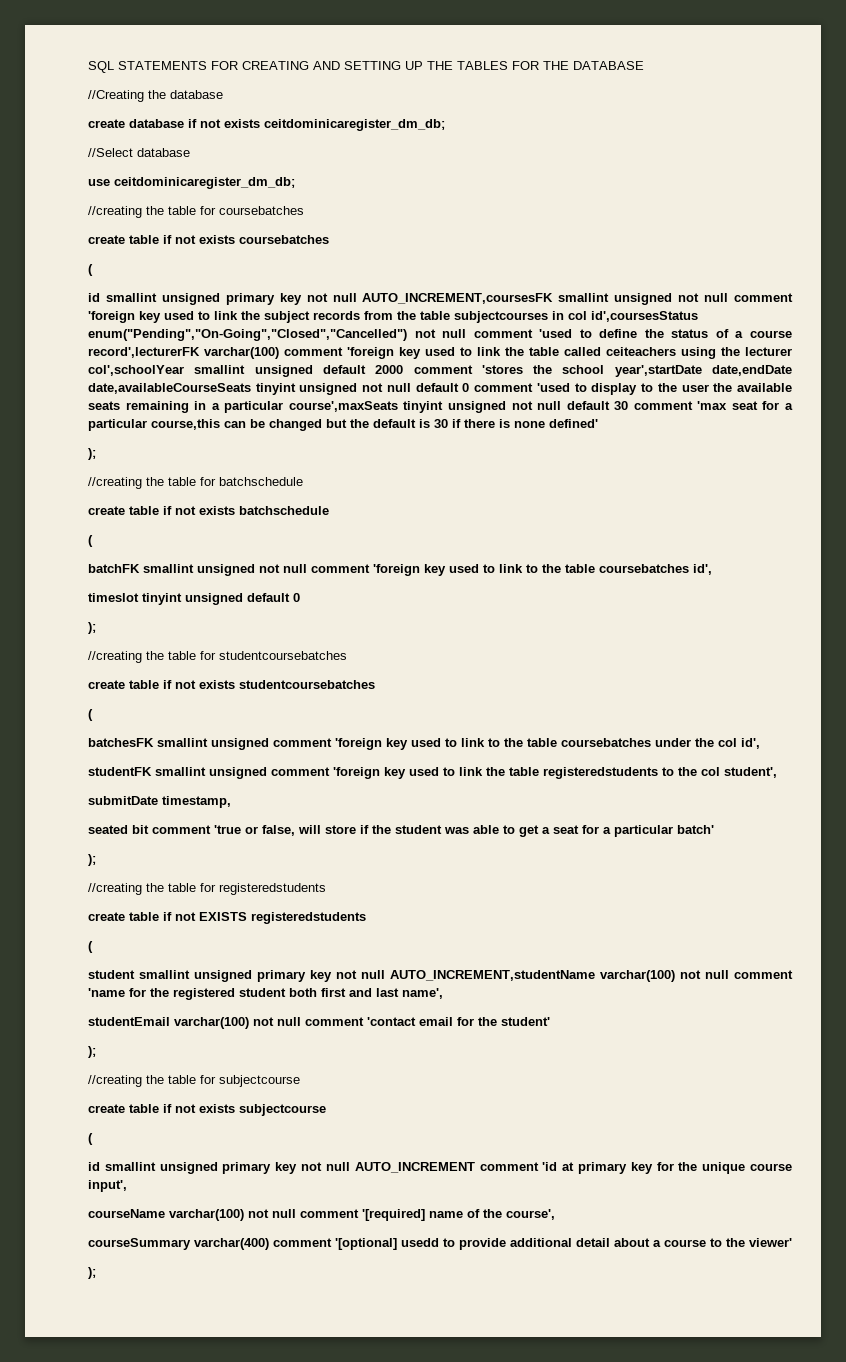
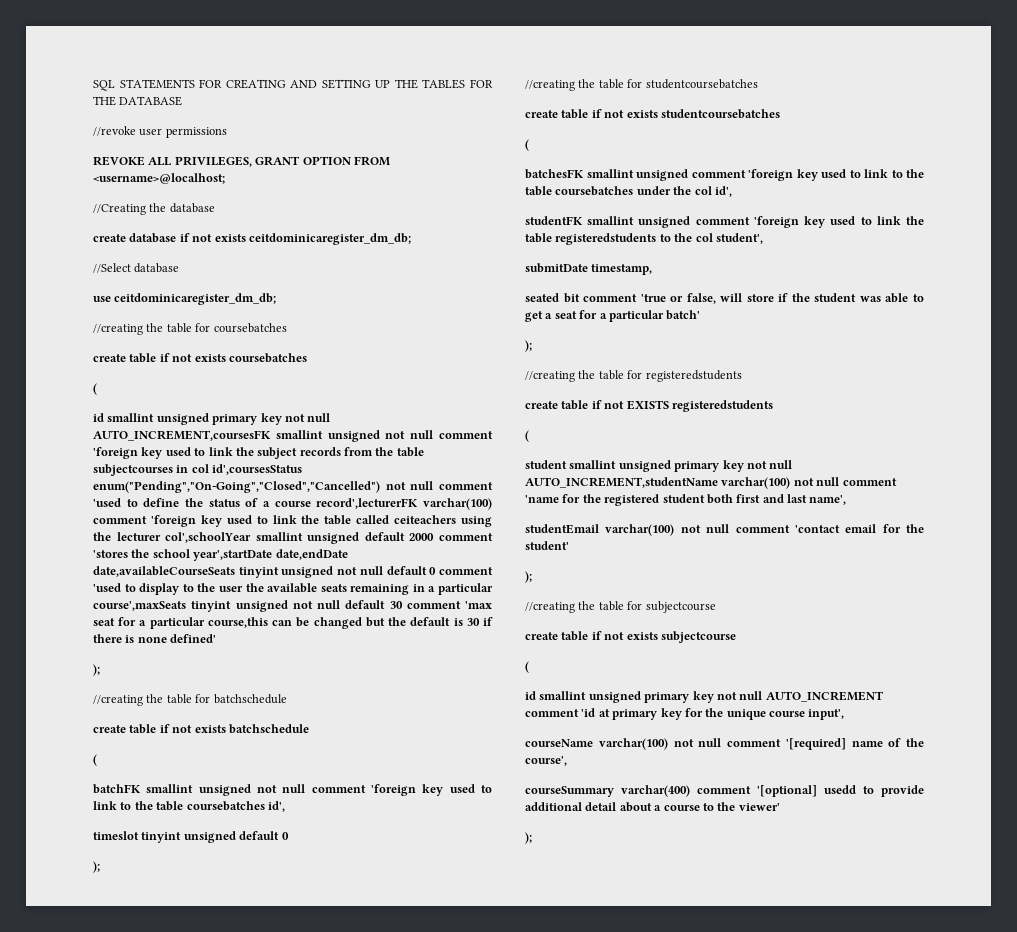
+ //revoke user permissions
+ REVOKE ALL PRIVILEGES, GRANT OPTION FROM <username>@localhost;

